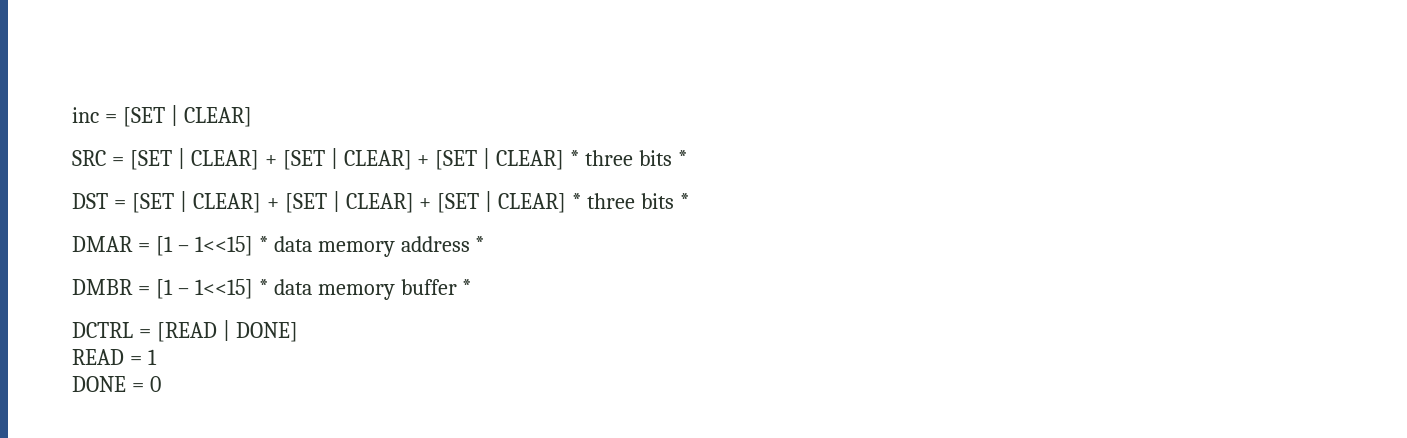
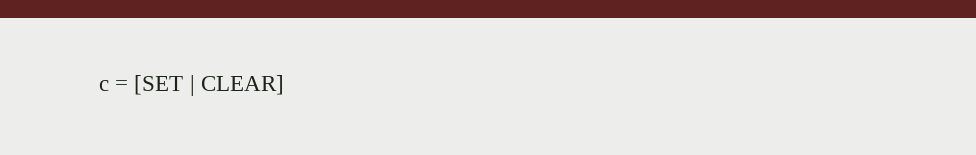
- inc = [SET | CLEAR]
- SRC = [SET | CLEAR] + [SET | CLEAR] + [SET | CLEAR] * three bits *
- DST = [SET | CLEAR] + [SET | CLEAR] + [SET | CLEAR] * three bits *
- DMAR = [1 – 1<<15] * data memory address *
- DMBR = [1 – 1<<15] * data memory buffer *
- DCTRL = [READ | DONE]
- READ = 1
- DONE = 0
+ c = [SET | CLEAR]

